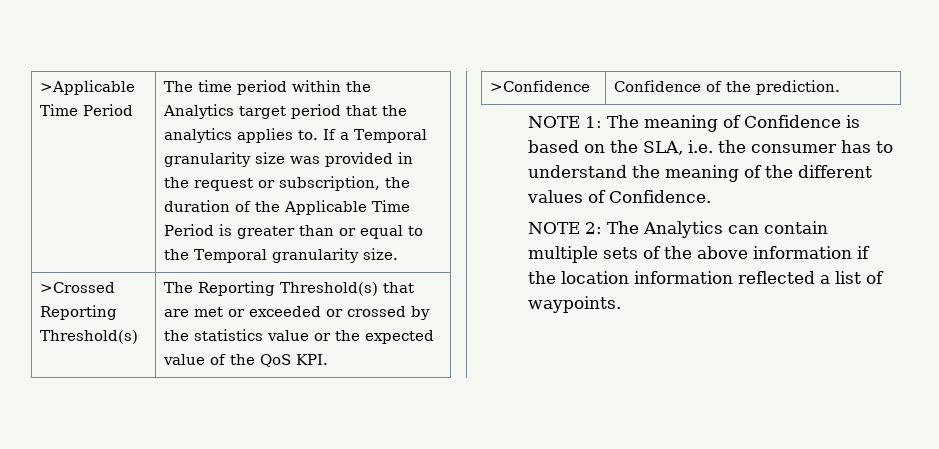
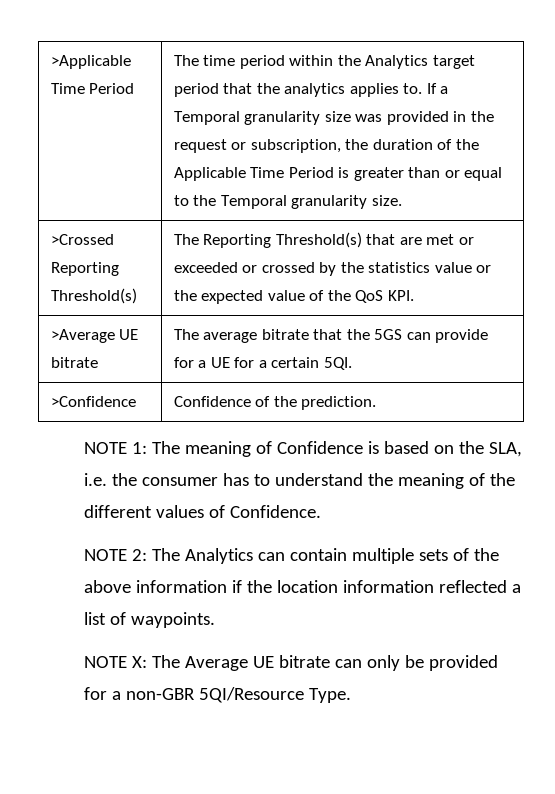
+ >Average UE bitrate | The average bitrate that the 5GS can provide for a UE for a certain 5QI.
+ NOTE X: The Average UE bitrate can only be provided for a non-GBR 5QI/Resource Type.

